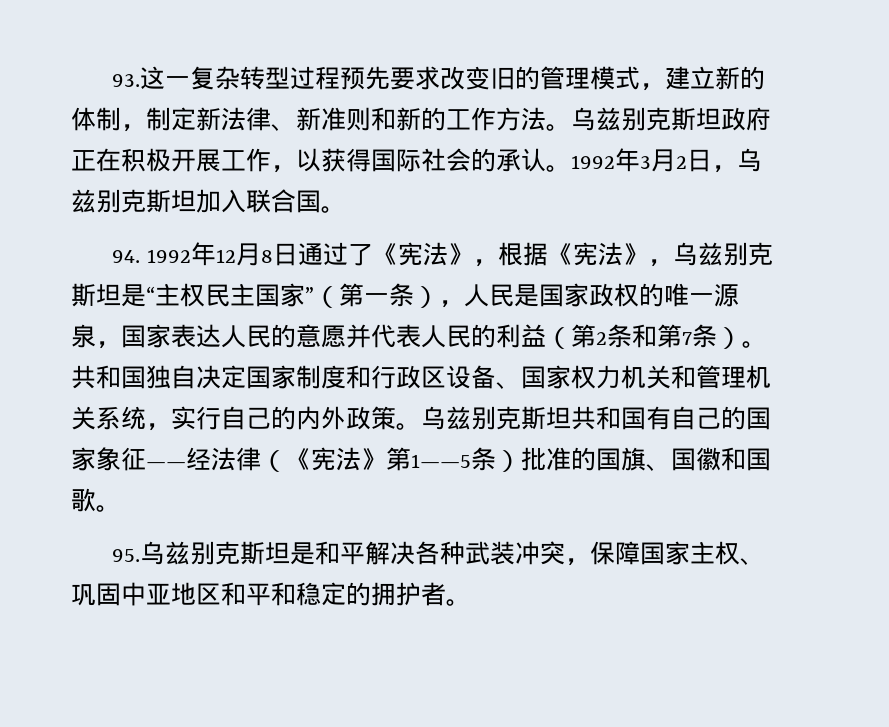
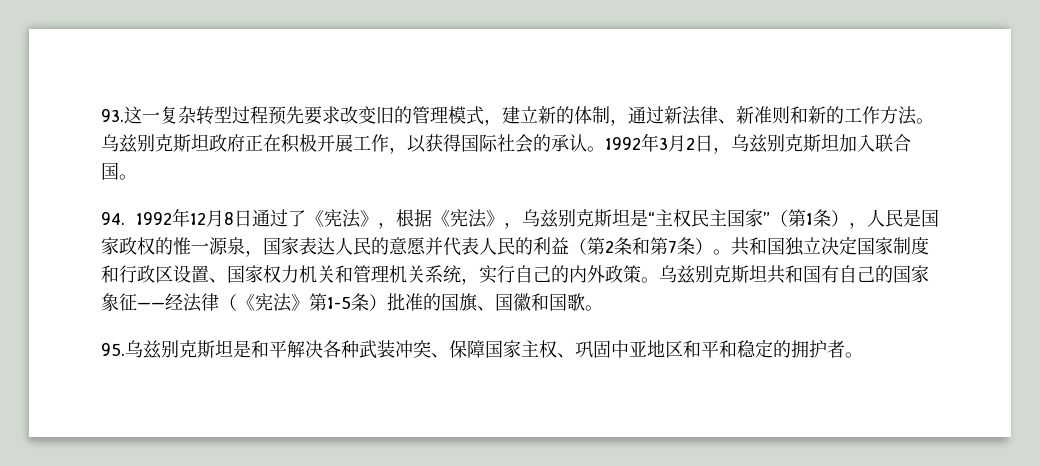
- 93.这一复杂转型过程预先要求改变旧的管理模式，建立新的体制，制定新法律、新准则和新的工作方法。
+ 93.这一复杂转型过程预先要求改变旧的管理模式，建立新的体制，通过新法律、新准则和新的工作方法。
- 94. 1992年12月8日通过了《宪法》，根据《宪法》，乌兹别克斯坦是“主权民主国家”（第一条），人民是国家政权的唯一源泉，国家表达人民的意愿并代表人民的利益（第2条和第7条）。
+ 94. 1992年12月8日通过了《宪法》，根据《宪法》，乌兹别克斯坦是“主权民主国家”（第1条），人民是国家政权的惟一源泉，国家表达人民的意愿并代表人民的利益（第2条和第7条）。
- 共和国独自决定国家制度和行政区设备、国家权力机关和管理机关系统，实行自己的内外政策。
+ 共和国独立决定国家制度和行政区设置、国家权力机关和管理机关系统，实行自己的内外政策。
- 乌兹别克斯坦共和国有自己的国家象征——经法律（《宪法》第1——5条）批准的国旗、国徽和国歌。
+ 乌兹别克斯坦共和国有自己的国家象征——经法律（《宪法》第1-5条）批准的国旗、国徽和国歌。
- 95.乌兹别克斯坦是和平解决各种武装冲突，保障国家主权、巩固中亚地区和平和稳定的拥护者。
+ 95.乌兹别克斯坦是和平解决各种武装冲突、保障国家主权、巩固中亚地区和平和稳定的拥护者。

